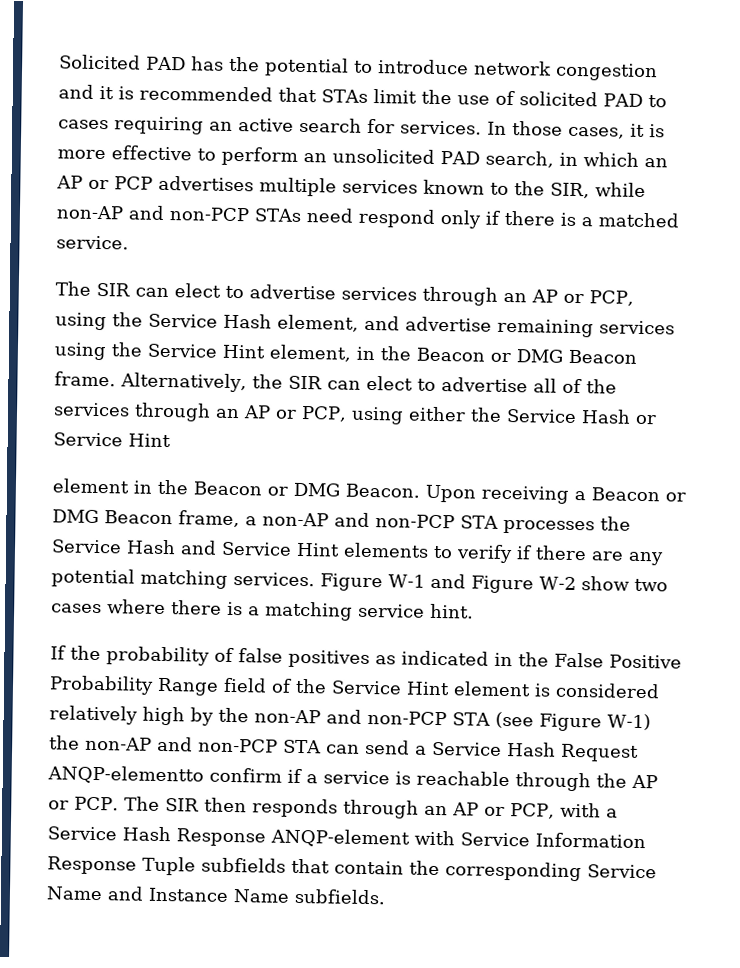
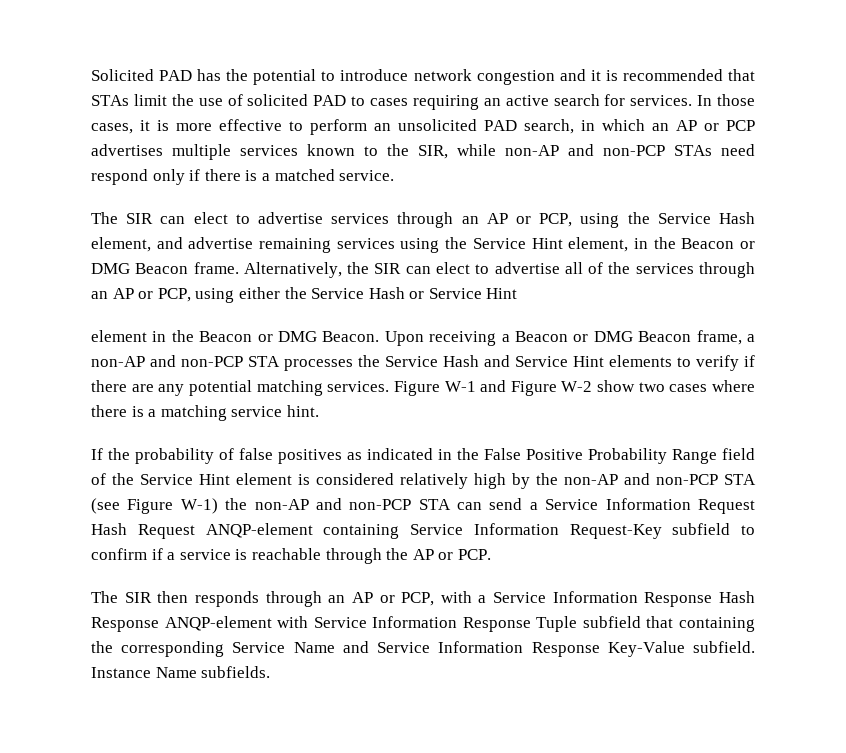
- If the probability of false positives as indicated in the False Positive Probability Range field of the Service Hint element is considered relatively high by the non-AP and non-PCP STA (see Figure W-1) the non-AP and non-PCP STA can send a Service Hash Request ANQP-elementto confirm if a service is reachable through the AP or PCP. The SIR then responds through an AP or PCP, with a Service Hash Response ANQP-element with Service Information Response Tuple subfields that contain the corresponding Service Name and Instance Name subfields.
+ If the probability of false positives as indicated in the False Positive Probability Range field of the Service Hint element is considered relatively high by the non-AP and non-PCP STA (see Figure W-1) the non-AP and non-PCP STA can send a Service Information Request Hash Request ANQP-element containing Service Information Request-Key subfield to confirm if a service is reachable through the AP or PCP.
+ The SIR then responds through an AP or PCP, with a Service Information Response Hash Response ANQP-element with Service Information Response Tuple subfield that containing the corresponding Service Name and Service Information Response Key-Value subfield. Instance Name subfields.

